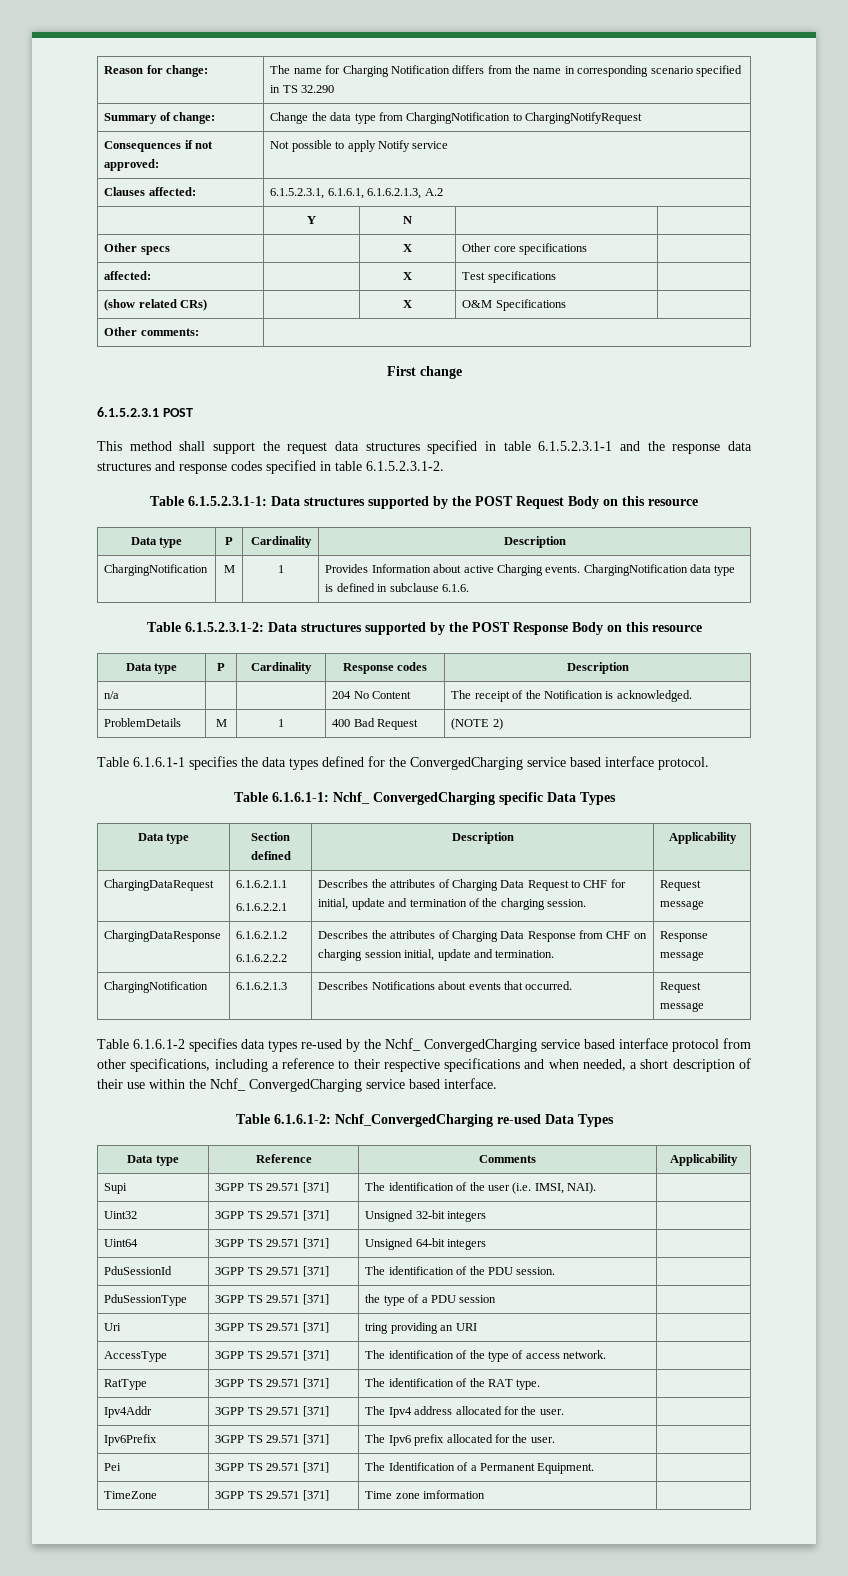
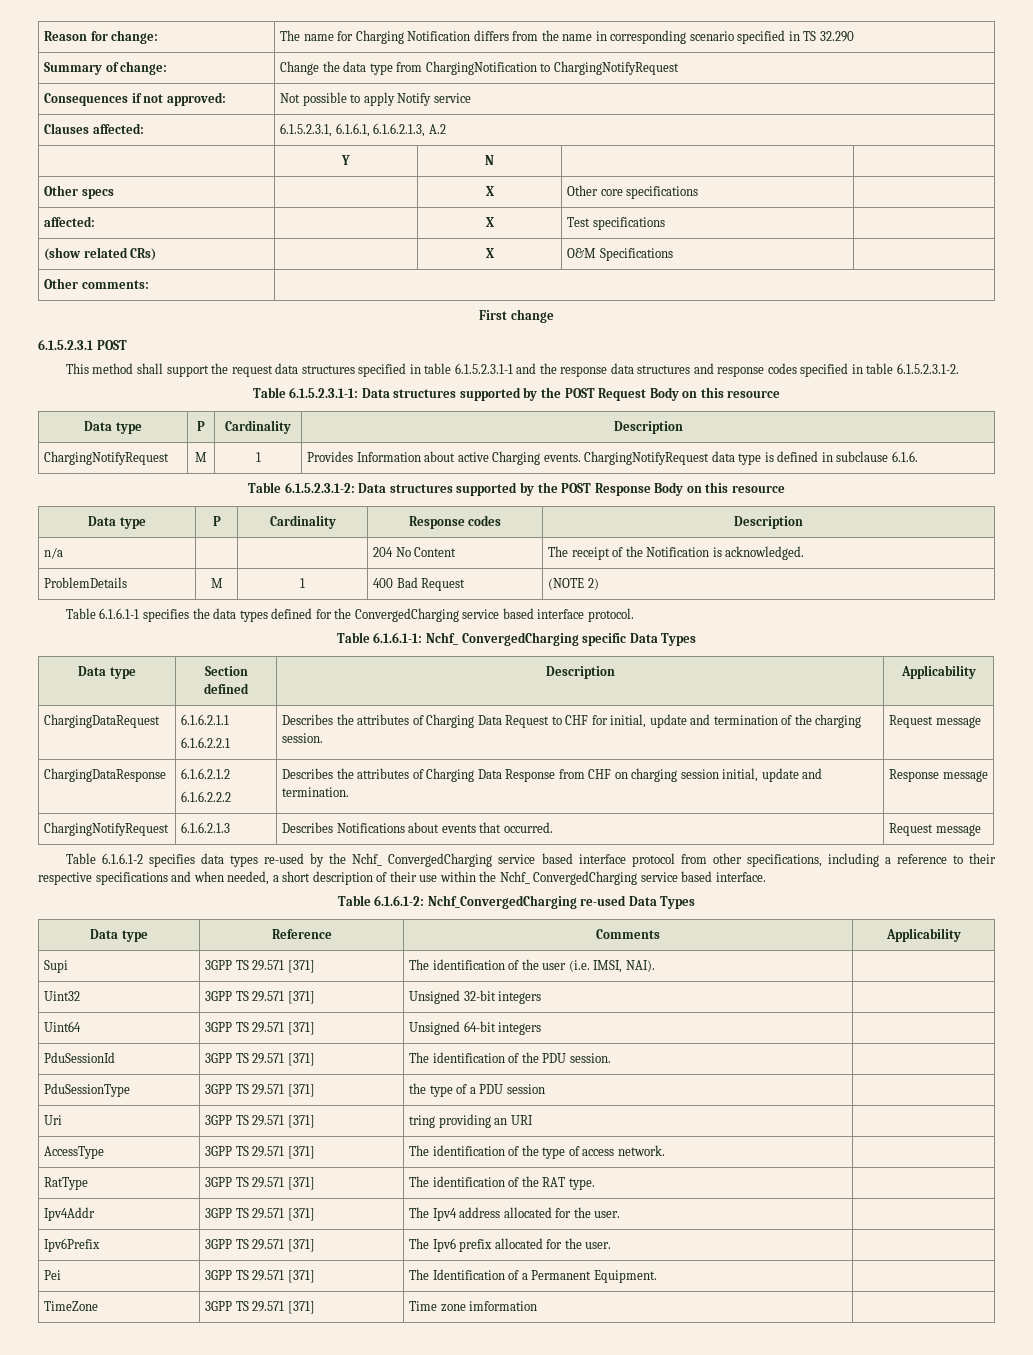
- ChargingNotification | M | 1 | Provides Information about active Charging events. ChargingNotification data type is defined in subclause 6.1.6.
+ ChargingNotifyRequest | M | 1 | Provides Information about active Charging events. ChargingNotifyRequest data type is defined in subclause 6.1.6.
- ChargingNotification | 6.1.6.2.1.3 | Describes Notifications about events that occurred. | Request message
+ ChargingNotifyRequest | 6.1.6.2.1.3 | Describes Notifications about events that occurred. | Request message

